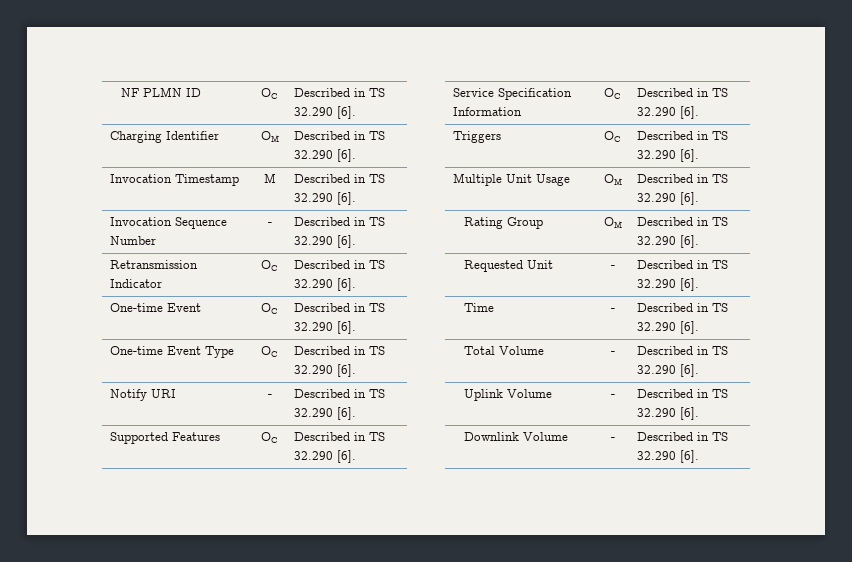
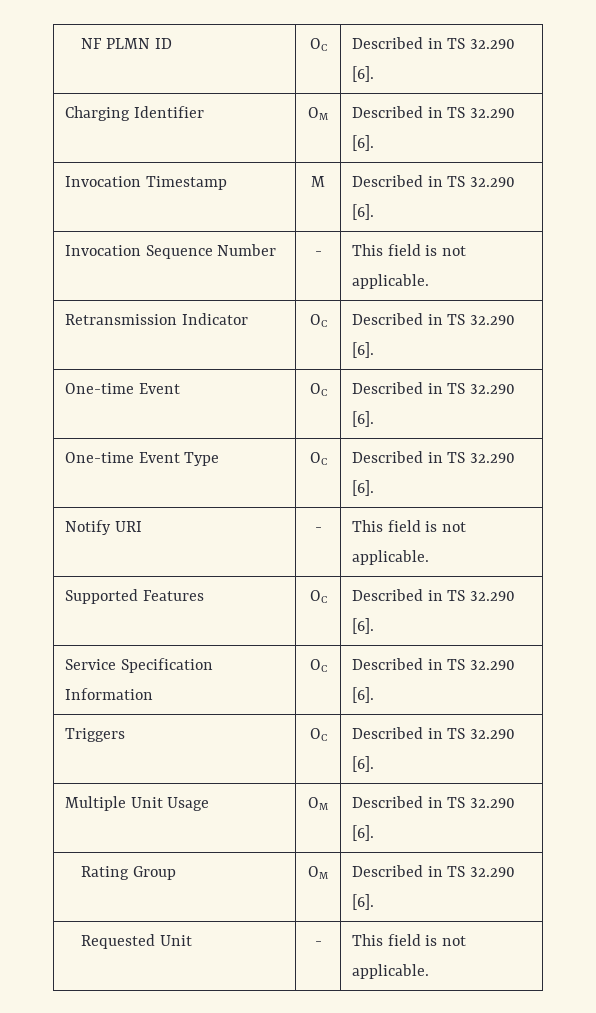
- Invocation Sequence Number | - | Described in TS 32.290 [6].
+ Invocation Sequence Number | - | This field is not applicable.
- Notify URI | - | Described in TS 32.290 [6].
+ Notify URI | - | This field is not applicable.
- Requested Unit | - | Described in TS 32.290 [6].
- Time | - | Described in TS 32.290 [6].
- Total Volume | - | Described in TS 32.290 [6].
- Uplink Volume | - | Described in TS 32.290 [6].
- Downlink Volume | - | Described in TS 32.290 [6].
+ Requested Unit | - | This field is not applicable.

